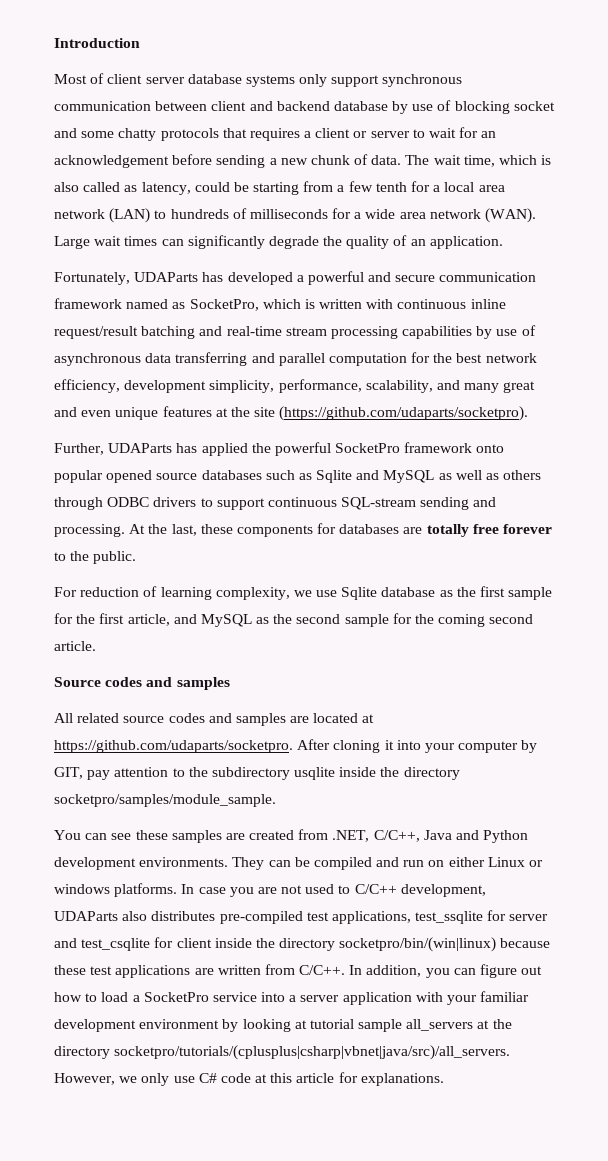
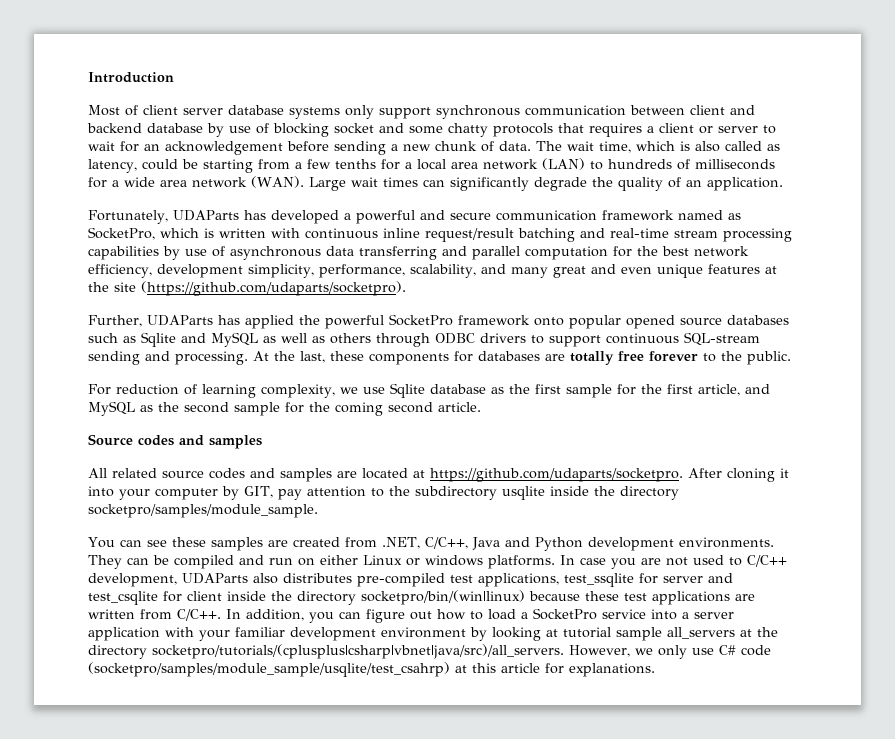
- The wait time, which is also called as latency, could be starting from a few tenth for a local area network (LAN) to hundreds of milliseconds for a wide area network (WAN).
+ The wait time, which is also called as latency, could be starting from a few tenths for a local area network (LAN) to hundreds of milliseconds for a wide area network (WAN).
- However, we only use C# code at this article for explanations.
+ However, we only use C# code (socketpro/samples/module_sample/usqlite/test_csahrp) at this article for explanations.

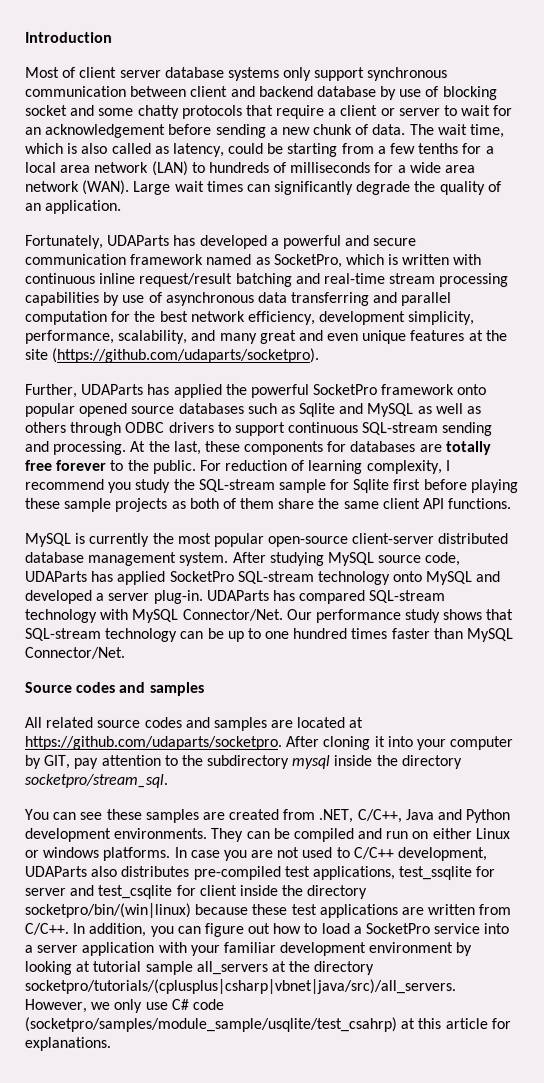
- Most of client server database systems only support synchronous communication between client and backend database by use of blocking socket and some chatty protocols that requires a client or server to wait for an acknowledgement before sending a new chunk of data.
+ Most of client server database systems only support synchronous communication between client and backend database by use of blocking socket and some chatty protocols that require a client or server to wait for an acknowledgement before sending a new chunk of data.
- At the last, these components for databases are totally free forever to the public.
- For reduction of learning complexity, we use Sqlite database as the first sample for the first article, and MySQL as the second sample for the coming second article.
+ At the last, these components for databases are totally free forever to the public. For reduction of learning complexity, I recommend you study the SQL-stream sample for Sqlite first before playing these sample projects as both of them share the same client API functions.
+ MySQL is currently the most popular open-source client-server distributed database management system. After studying MySQL source code, UDAParts has applied SocketPro SQL-stream technology onto MySQL and developed a server plug-in. UDAParts has compared SQL-stream technology with MySQL Connector/Net. Our performance study shows that SQL-stream technology can be up to one hundred times faster than MySQL Connector/Net.
- All related source codes and samples are located at https://github.com/udaparts/socketpro. After cloning it into your computer by GIT, pay attention to the subdirectory usqlite inside the directory socketpro/samples/module_sample.
+ All related source codes and samples are located at https://github.com/udaparts/socketpro. After cloning it into your computer by GIT, pay attention to the subdirectory mysql inside the directory socketpro/stream_sql.

